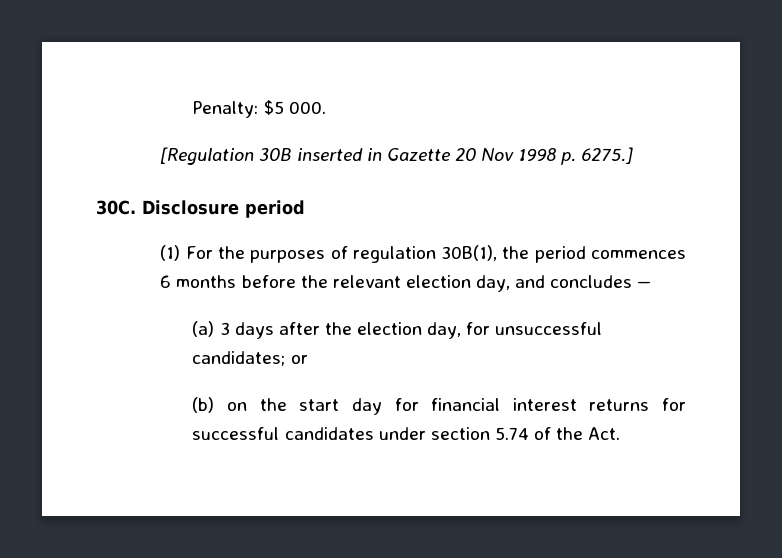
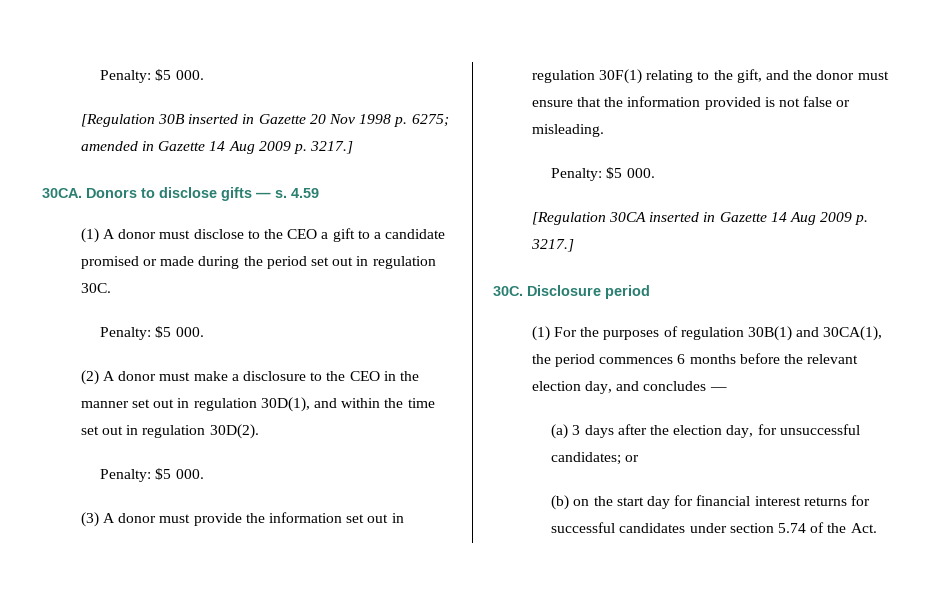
- [Regulation 30B inserted in Gazette 20 Nov 1998 p. 6275.]
+ [Regulation 30B inserted in Gazette 20 Nov 1998 p. 6275; amended in Gazette 14 Aug 2009 p. 3217.]
+ 30CA. Donors to disclose gifts — s. 4.59
+ (1) A donor must disclose to the CEO a gift to a candidate promised or made during the period set out in regulation 30C.
+ Penalty: $5 000.
+ (2) A donor must make a disclosure to the CEO in the manner set out in regulation 30D(1), and within the time set out in regulation 30D(2).
+ Penalty: $5 000.
+ (3) A donor must provide the information set out in regulation 30F(1) relating to the gift, and the donor must ensure that the information provided is not false or misleading.
+ Penalty: $5 000.
+ [Regulation 30CA inserted in Gazette 14 Aug 2009 p. 3217.]
- (1) For the purposes of regulation 30B(1), the period commences 6 months before the relevant election day, and concludes —
+ (1) For the purposes of regulation 30B(1) and 30CA(1), the period commences 6 months before the relevant election day, and concludes —

